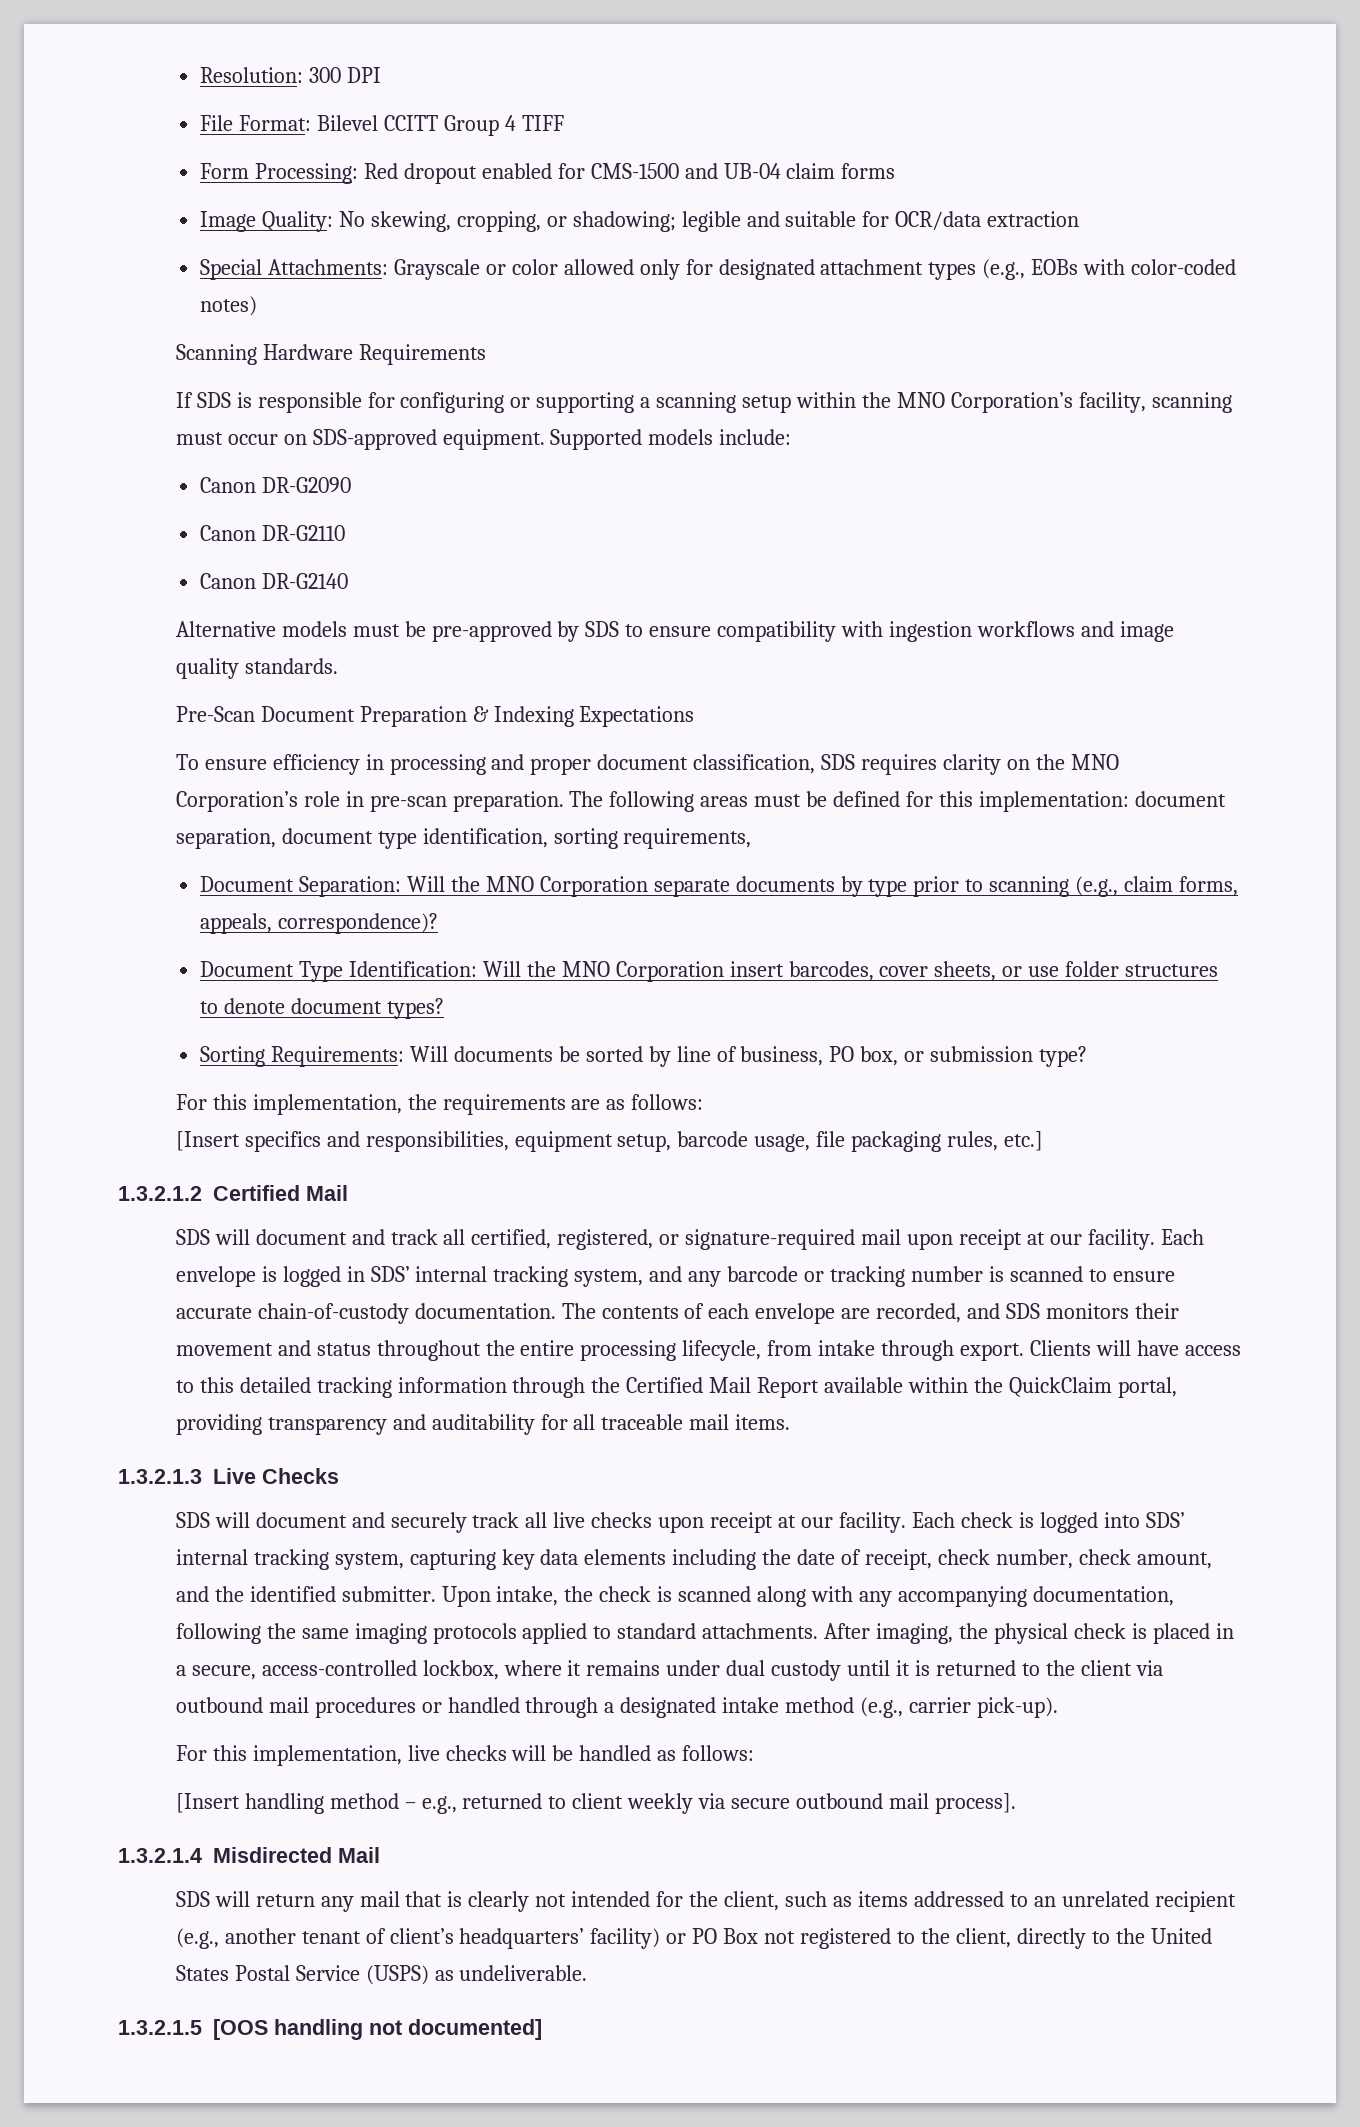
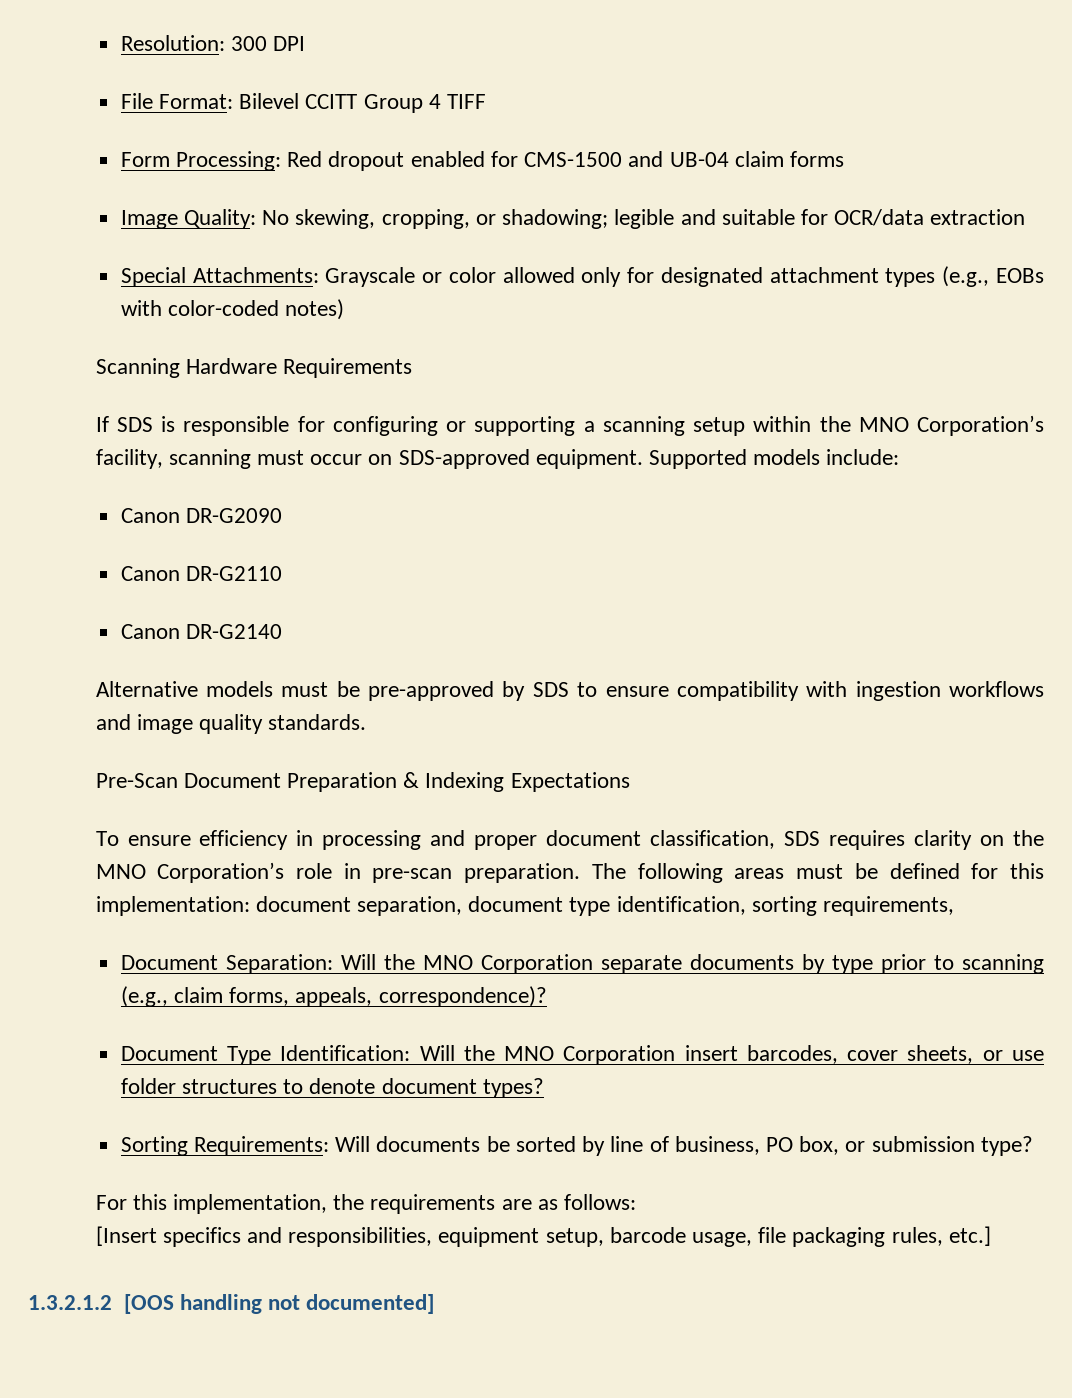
- 1.3.2.1.2 Certified Mail
- SDS will document and track all certified, registered, or signature-required mail upon receipt at our facility. Each envelope is logged in SDS’ internal tracking system, and any barcode or tracking number is scanned to ensure accurate chain-of-custody documentation. The contents of each envelope are recorded, and SDS monitors their movement and status throughout the entire processing lifecycle, from intake through export. Clients will have access to this detailed tracking information through the Certified Mail Report available within the QuickClaim portal, providing transparency and auditability for all traceable mail items.
- 1.3.2.1.3 Live Checks
- SDS will document and securely track all live checks upon receipt at our facility. Each check is logged into SDS’ internal tracking system, capturing key data elements including the date of receipt, check number, check amount, and the identified submitter. Upon intake, the check is scanned along with any accompanying documentation, following the same imaging protocols applied to standard attachments. After imaging, the physical check is placed in a secure, access-controlled lockbox, where it remains under dual custody until it is returned to the client via outbound mail procedures or handled through a designated intake method (e.g., carrier pick-up).
- For this implementation, live checks will be handled as follows:
- [Insert handling method – e.g., returned to client weekly via secure outbound mail process].
- 1.3.2.1.4 Misdirected Mail
- SDS will return any mail that is clearly not intended for the client, such as items addressed to an unrelated recipient (e.g., another tenant of client’s headquarters’ facility) or PO Box not registered to the client, directly to the United States Postal Service (USPS) as undeliverable.
- 1.3.2.1.5 [OOS handling not documented]
+ 1.3.2.1.2 [OOS handling not documented]

